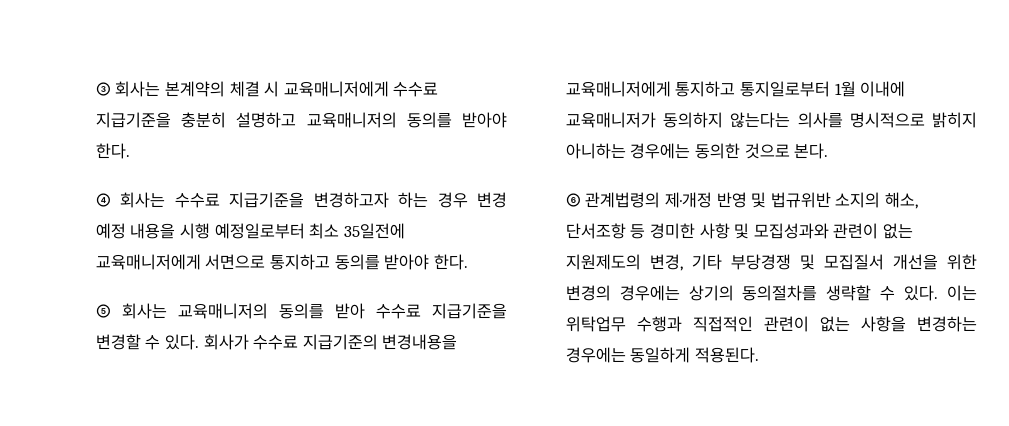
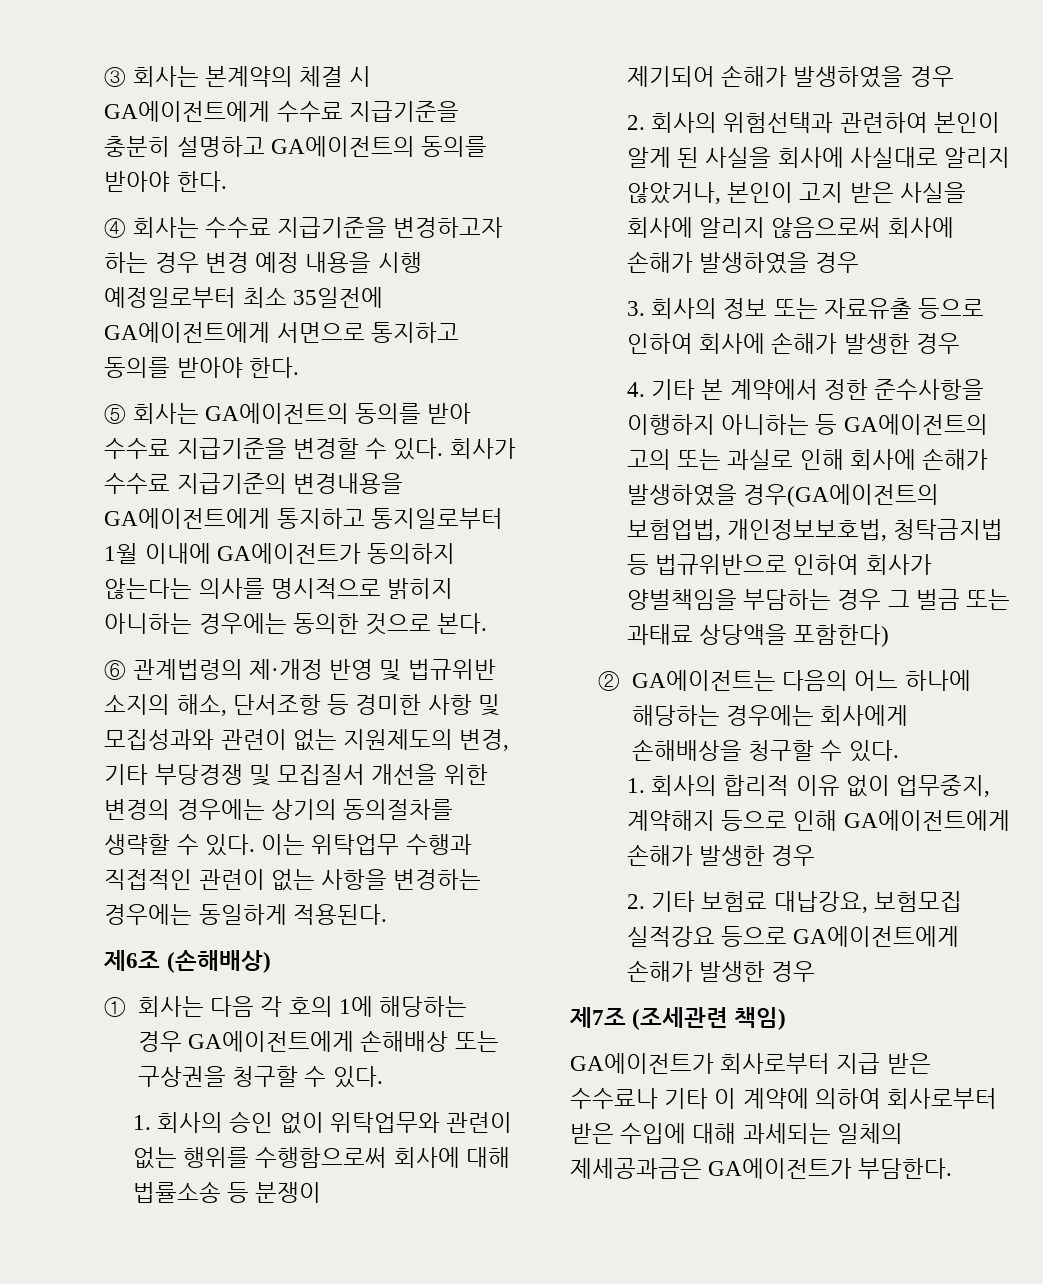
- ③ 회사는 본계약의 체결 시 교육매니저에게 수수료 지급기준을 충분히 설명하고 교육매니저의 동의를 받아야 한다.
+ ③ 회사는 본계약의 체결 시 GA에이전트에게 수수료 지급기준을 충분히 설명하고 GA에이전트의 동의를 받아야 한다.
- ④ 회사는 수수료 지급기준을 변경하고자 하는 경우 변경 예정 내용을 시행 예정일로부터 최소 35일전에 교육매니저에게 서면으로 통지하고 동의를 받아야 한다.
+ ④ 회사는 수수료 지급기준을 변경하고자 하는 경우 변경 예정 내용을 시행 예정일로부터 최소 35일전에 GA에이전트에게 서면으로 통지하고 동의를 받아야 한다.
- ⑤ 회사는 교육매니저의 동의를 받아 수수료 지급기준을 변경할 수 있다.
+ ⑤ 회사는 GA에이전트의 동의를 받아 수수료 지급기준을 변경할 수 있다.
- 회사가 수수료 지급기준의 변경내용을 교육매니저에게 통지하고 통지일로부터 1월 이내에 교육매니저가 동의하지 않는다는 의사를 명시적으로 밝히지 아니하는 경우에는 동의한 것으로 본다.
+ 회사가 수수료 지급기준의 변경내용을 GA에이전트에게 통지하고 통지일로부터 1월 이내에 GA에이전트가 동의하지 않는다는 의사를 명시적으로 밝히지 아니하는 경우에는 동의한 것으로 본다.
+ 제6조 (손해배상)
+ ① 회사는 다음 각 호의 1에 해당하는 경우 GA에이전트에게 손해배상 또는 구상권을 청구할 수 있다.
+ 1. 회사의 승인 없이 위탁업무와 관련이 없는 행위를 수행함으로써 회사에 대해 법률소송 등 분쟁이
+ 제기되어 손해가 발생하였을 경우
+ 2. 회사의 위험선택과 관련하여 본인이 알게 된 사실을 회사에 사실대로 알리지 않았거나, 본인이 고지 받은 사실을 회사에 알리지 않음으로써 회사에 손해가 발생하였을 경우
+ 3. 회사의 정보 또는 자료유출 등으로 인하여 회사에 손해가 발생한 경우
+ 4. 기타 본 계약에서 정한 준수사항을 이행하지 아니하는 등 GA에이전트의 고의 또는 과실로 인해 회사에 손해가 발생하였을 경우(GA에이전트의 보험업법, 개인정보보호법, 청탁금지법 등 법규위반으로 인하여 회사가 양벌책임을 부담하는 경우 그 벌금 또는 과태료 상당액을 포함한다)
+ ② GA에이전트는 다음의 어느 하나에 해당하는 경우에는 회사에게 손해배상을 청구할 수 있다.
+ 1. 회사의 합리적 이유 없이 업무중지, 계약해지 등으로 인해 GA에이전트에게 손해가 발생한 경우
+ 2. 기타 보험료 대납강요, 보험모집 실적강요 등으로 GA에이전트에게 손해가 발생한 경우
+ 제7조 (조세관련 책임)
+ GA에이전트가 회사로부터 지급 받은 수수료나 기타 이 계약에 의하여 회사로부터 받은 수입에 대해 과세되는 일체의 제세공과금은 GA에이전트가 부담한다.

